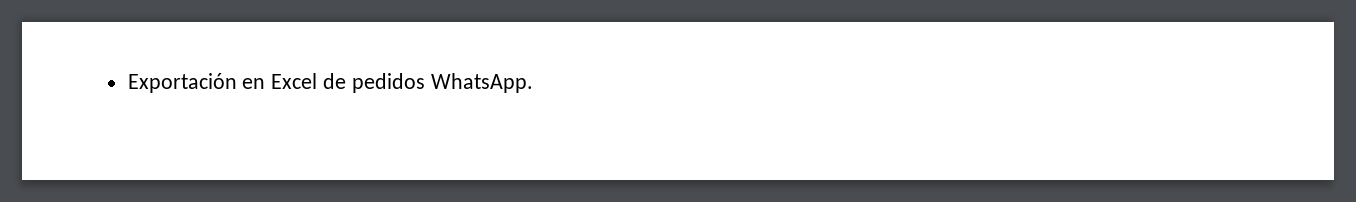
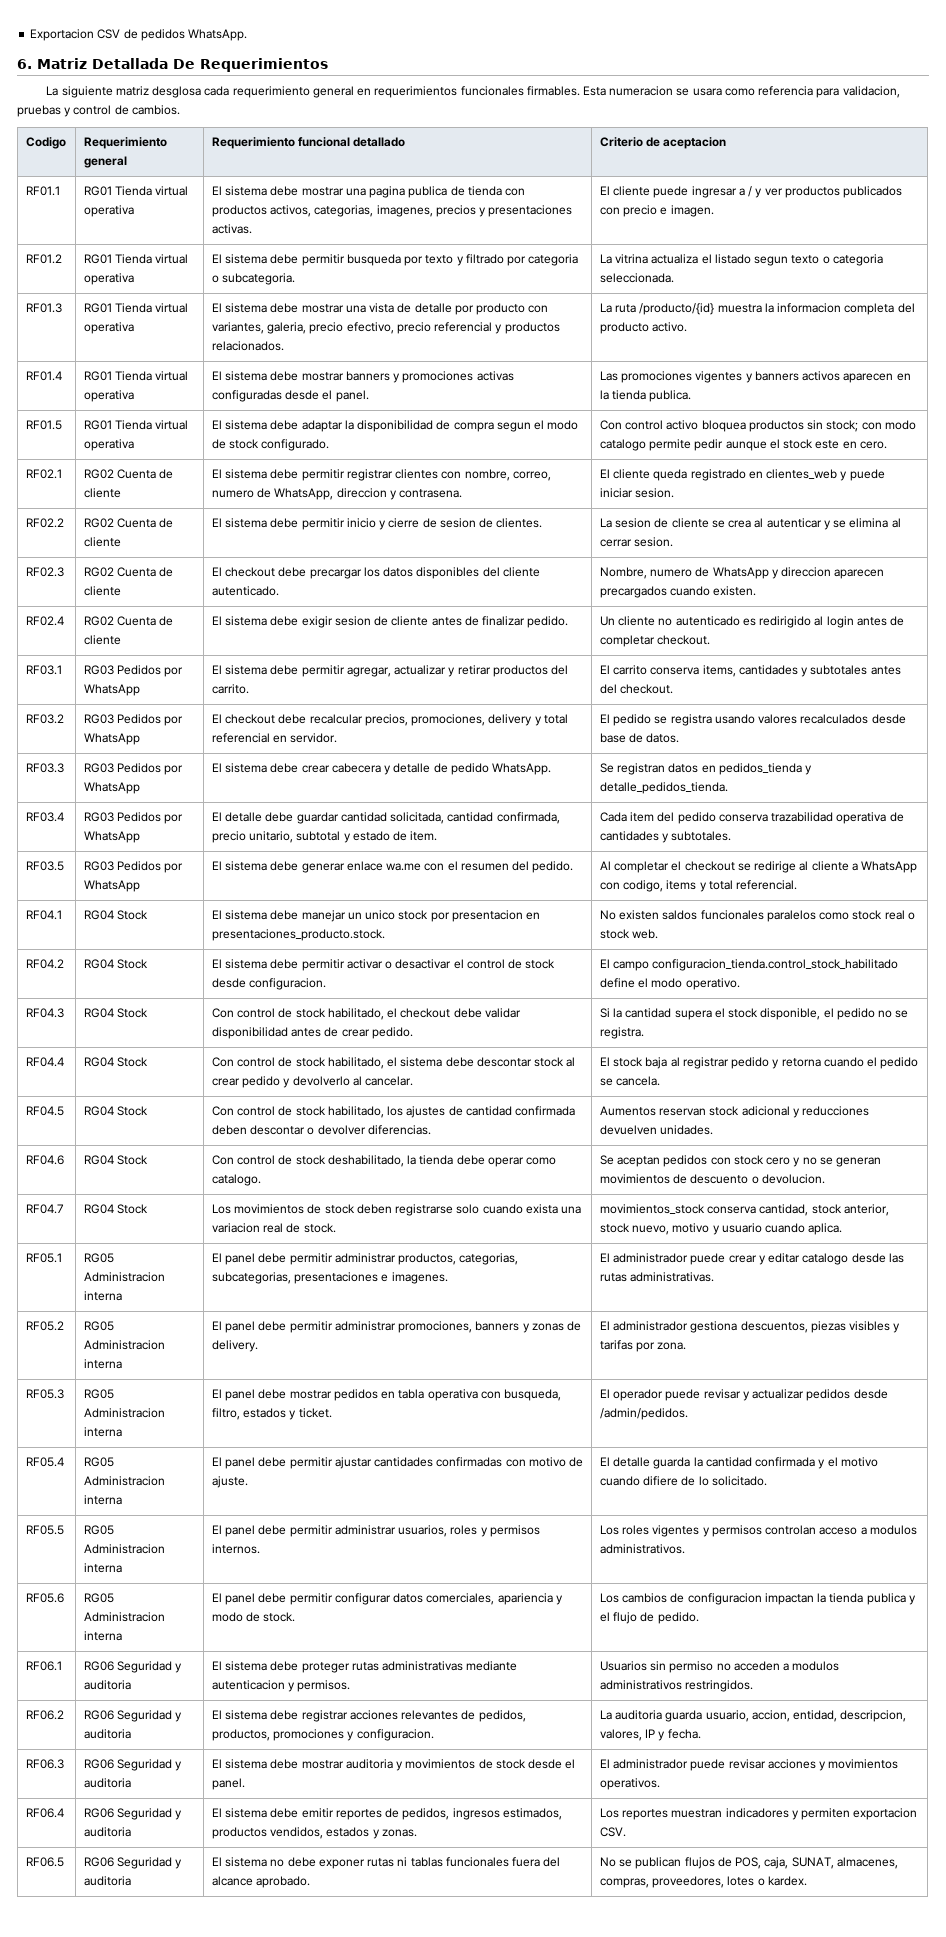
- Exportación en Excel de pedidos WhatsApp.
+ Exportacion CSV de pedidos WhatsApp.
+ 6. Matriz Detallada De Requerimientos
+ La siguiente matriz desglosa cada requerimiento general en requerimientos funcionales firmables. Esta numeracion se usara como referencia para validacion, pruebas y control de cambios.
+ Codigo | Requerimiento general | Requerimiento funcional detallado | Criterio de aceptacion
+ RF01.1 | RG01 Tienda virtual operativa | El sistema debe mostrar una pagina publica de tienda con productos activos, categorias, imagenes, precios y presentaciones activas. | El cliente puede ingresar a / y ver productos publicados con precio e imagen.
+ RF01.2 | RG01 Tienda virtual operativa | El sistema debe permitir busqueda por texto y filtrado por categoria o subcategoria. | La vitrina actualiza el listado segun texto o categoria seleccionada.
+ RF01.3 | RG01 Tienda virtual operativa | El sistema debe mostrar una vista de detalle por producto con variantes, galeria, precio efectivo, precio referencial y productos relacionados. | La ruta /producto/{id} muestra la informacion completa del producto activo.
+ RF01.4 | RG01 Tienda virtual operativa | El sistema debe mostrar banners y promociones activas configuradas desde el panel. | Las promociones vigentes y banners activos aparecen en la tienda publica.
+ RF01.5 | RG01 Tienda virtual operativa | El sistema debe adaptar la disponibilidad de compra segun el modo de stock configurado. | Con control activo bloquea productos sin stock; con modo catalogo permite pedir aunque el stock este en cero.
+ RF02.1 | RG02 Cuenta de cliente | El sistema debe permitir registrar clientes con nombre, correo, numero de WhatsApp, direccion y contrasena. | El cliente queda registrado en clientes_web y puede iniciar sesion.
+ RF02.2 | RG02 Cuenta de cliente | El sistema debe permitir inicio y cierre de sesion de clientes. | La sesion de cliente se crea al autenticar y se elimina al cerrar sesion.
+ RF02.3 | RG02 Cuenta de cliente | El checkout debe precargar los datos disponibles del cliente autenticado. | Nombre, numero de WhatsApp y direccion aparecen precargados cuando existen.
+ RF02.4 | RG02 Cuenta de cliente | El sistema debe exigir sesion de cliente antes de finalizar pedido. | Un cliente no autenticado es redirigido al login antes de completar checkout.
+ RF03.1 | RG03 Pedidos por WhatsApp | El sistema debe permitir agregar, actualizar y retirar productos del carrito. | El carrito conserva items, cantidades y subtotales antes del checkout.
+ RF03.2 | RG03 Pedidos por WhatsApp | El checkout debe recalcular precios, promociones, delivery y total referencial en servidor. | El pedido se registra usando valores recalculados desde base de datos.
+ RF03.3 | RG03 Pedidos por WhatsApp | El sistema debe crear cabecera y detalle de pedido WhatsApp. | Se registran datos en pedidos_tienda y detalle_pedidos_tienda.
+ RF03.4 | RG03 Pedidos por WhatsApp | El detalle debe guardar cantidad solicitada, cantidad confirmada, precio unitario, subtotal y estado de item. | Cada item del pedido conserva trazabilidad operativa de cantidades y subtotales.
+ RF03.5 | RG03 Pedidos por WhatsApp | El sistema debe generar enlace wa.me con el resumen del pedido. | Al completar el checkout se redirige al cliente a WhatsApp con codigo, items y total referencial.
+ RF04.1 | RG04 Stock | El sistema debe manejar un unico stock por presentacion en presentaciones_producto.stock. | No existen saldos funcionales paralelos como stock real o stock web.
+ RF04.2 | RG04 Stock | El sistema debe permitir activar o desactivar el control de stock desde configuracion. | El campo configuracion_tienda.control_stock_habilitado define el modo operativo.
+ RF04.3 | RG04 Stock | Con control de stock habilitado, el checkout debe validar disponibilidad antes de crear pedido. | Si la cantidad supera el stock disponible, el pedido no se registra.
+ RF04.4 | RG04 Stock | Con control de stock habilitado, el sistema debe descontar stock al crear pedido y devolverlo al cancelar. | El stock baja al registrar pedido y retorna cuando el pedido se cancela.
+ RF04.5 | RG04 Stock | Con control de stock habilitado, los ajustes de cantidad confirmada deben descontar o devolver diferencias. | Aumentos reservan stock adicional y reducciones devuelven unidades.
+ RF04.6 | RG04 Stock | Con control de stock deshabilitado, la tienda debe operar como catalogo. | Se aceptan pedidos con stock cero y no se generan movimientos de descuento o devolucion.
+ RF04.7 | RG04 Stock | Los movimientos de stock deben registrarse solo cuando exista una variacion real de stock. | movimientos_stock conserva cantidad, stock anterior, stock nuevo, motivo y usuario cuando aplica.
+ RF05.1 | RG05 Administracion interna | El panel debe permitir administrar productos, categorias, subcategorias, presentaciones e imagenes. | El administrador puede crear y editar catalogo desde las rutas administrativas.
+ RF05.2 | RG05 Administracion interna | El panel debe permitir administrar promociones, banners y zonas de delivery. | El administrador gestiona descuentos, piezas visibles y tarifas por zona.
+ RF05.3 | RG05 Administracion interna | El panel debe mostrar pedidos en tabla operativa con busqueda, filtro, estados y ticket. | El operador puede revisar y actualizar pedidos desde /admin/pedidos.
+ RF05.4 | RG05 Administracion interna | El panel debe permitir ajustar cantidades confirmadas con motivo de ajuste. | El detalle guarda la cantidad confirmada y el motivo cuando difiere de lo solicitado.
+ RF05.5 | RG05 Administracion interna | El panel debe permitir administrar usuarios, roles y permisos internos. | Los roles vigentes y permisos controlan acceso a modulos administrativos.
+ RF05.6 | RG05 Administracion interna | El panel debe permitir configurar datos comerciales, apariencia y modo de stock. | Los cambios de configuracion impactan la tienda publica y el flujo de pedido.
+ RF06.1 | RG06 Seguridad y auditoria | El sistema debe proteger rutas administrativas mediante autenticacion y permisos. | Usuarios sin permiso no acceden a modulos administrativos restringidos.
+ RF06.2 | RG06 Seguridad y auditoria | El sistema debe registrar acciones relevantes de pedidos, productos, promociones y configuracion. | La auditoria guarda usuario, accion, entidad, descripcion, valores, IP y fecha.
+ RF06.3 | RG06 Seguridad y auditoria | El sistema debe mostrar auditoria y movimientos de stock desde el panel. | El administrador puede revisar acciones y movimientos operativos.
+ RF06.4 | RG06 Seguridad y auditoria | El sistema debe emitir reportes de pedidos, ingresos estimados, productos vendidos, estados y zonas. | Los reportes muestran indicadores y permiten exportacion CSV.
+ RF06.5 | RG06 Seguridad y auditoria | El sistema no debe exponer rutas ni tablas funcionales fuera del alcance aprobado. | No se publican flujos de POS, caja, SUNAT, almacenes, compras, proveedores, lotes o kardex.

